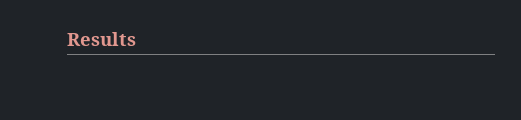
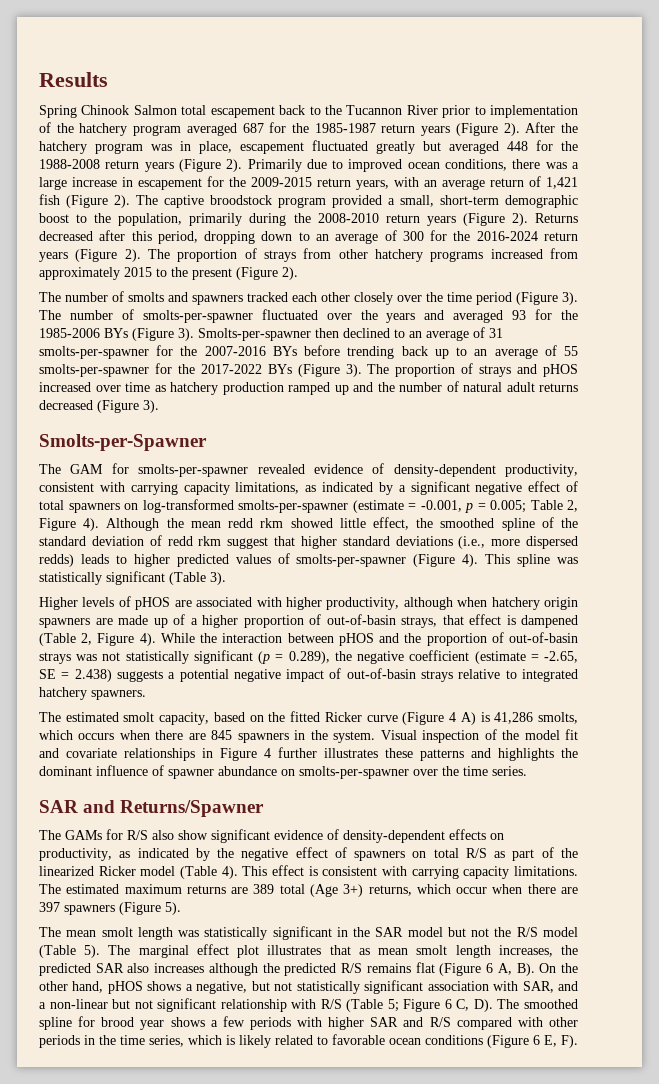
+ Spring Chinook Salmon total escapement back to the Tucannon River prior to implementation of the hatchery program averaged 687 for the 1985-1987 return years (Figure 2). After the hatchery program was in place, escapement fluctuated greatly but averaged 448 for the 1988-2008 return years (Figure 2). Primarily due to improved ocean conditions, there was a large increase in escapement for the 2009-2015 return years, with an average return of 1,421 fish (Figure 2). The captive broodstock program provided a small, short-term demographic boost to the population, primarily during the 2008-2010 return years (Figure 2). Returns decreased after this period, dropping down to an average of 300 for the 2016-2024 return years (Figure 2). The proportion of strays from other hatchery programs increased from approximately 2015 to the present (Figure 2).
+ The number of smolts and spawners tracked each other closely over the time period (Figure 3). The number of smolts-per-spawner fluctuated over the years and averaged 93 for the 1985-2006 BYs (Figure 3). Smolts-per-spawner then declined to an average of 31 smolts-per-spawner for the 2007-2016 BYs before trending back up to an average of 55 smolts-per-spawner for the 2017-2022 BYs (Figure 3). The proportion of strays and pHOS increased over time as hatchery production ramped up and the number of natural adult returns decreased (Figure 3).
+ Smolts-per-Spawner
+ The GAM for smolts-per-spawner revealed evidence of density-dependent productivity, consistent with carrying capacity limitations, as indicated by a significant negative effect of total spawners on log-transformed smolts-per-spawner (estimate = -0.001, p = 0.005; Table 2, Figure 4). Although the mean redd rkm showed little effect, the smoothed spline of the standard deviation of redd rkm suggest that higher standard deviations (i.e., more dispersed redds) leads to higher predicted values of smolts-per-spawner (Figure 4). This spline was statistically significant (Table 3).
+ Higher levels of pHOS are associated with higher productivity, although when hatchery origin spawners are made up of a higher proportion of out-of-basin strays, that effect is dampened (Table 2, Figure 4). While the interaction between pHOS and the proportion of out-of-basin strays was not statistically significant (p = 0.289), the negative coefficient (estimate = -2.65, SE = 2.438) suggests a potential negative impact of out-of-basin strays relative to integrated hatchery spawners.
+ The estimated smolt capacity, based on the fitted Ricker curve (Figure 4 A) is 41,286 smolts, which occurs when there are 845 spawners in the system. Visual inspection of the model fit and covariate relationships in Figure 4 further illustrates these patterns and highlights the dominant influence of spawner abundance on smolts-per-spawner over the time series.
+ SAR and Returns/Spawner
+ The GAMs for R/S also show significant evidence of density-dependent effects on productivity, as indicated by the negative effect of spawners on total R/S as part of the linearized Ricker model (Table 4). This effect is consistent with carrying capacity limitations. The estimated maximum returns are 389 total (Age 3+) returns, which occur when there are 397 spawners (Figure 5).
+ The mean smolt length was statistically significant in the SAR model but not the R/S model (Table 5). The marginal effect plot illustrates that as mean smolt length increases, the predicted SAR also increases although the predicted R/S remains flat (Figure 6 A, B). On the other hand, pHOS shows a negative, but not statistically significant association with SAR, and a non-linear but not significant relationship with R/S (Table 5; Figure 6 C, D). The smoothed spline for brood year shows a few periods with higher SAR and R/S compared with other periods in the time series, which is likely related to favorable ocean conditions (Figure 6 E, F).

